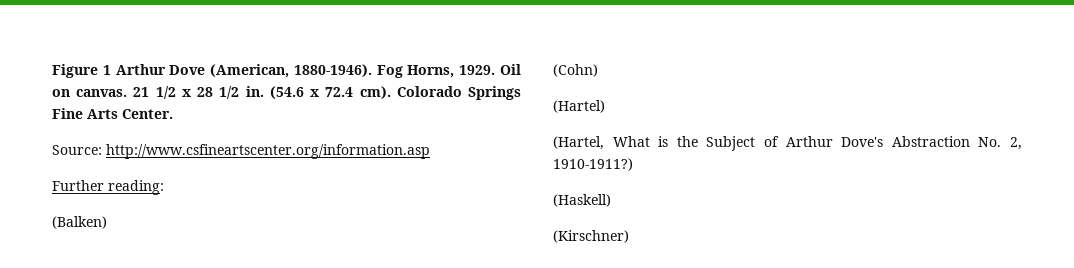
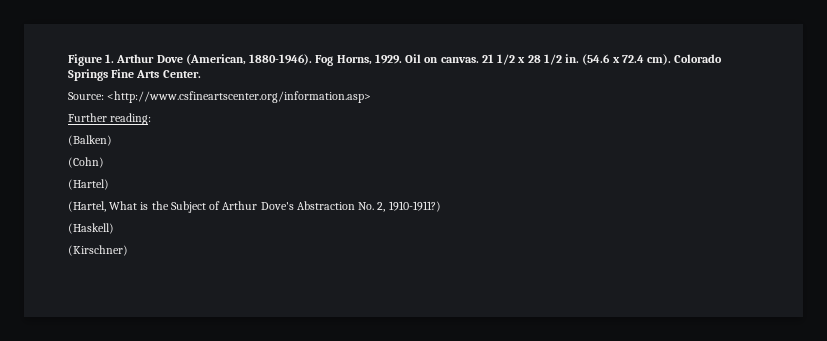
- Figure 1 Arthur Dove (American, 1880-1946).
+ Figure 1. Arthur Dove (American, 1880-1946).
- Source: http://www.csfineartscenter.org/information.asp
+ Source: <http://www.csfineartscenter.org/information.asp>

